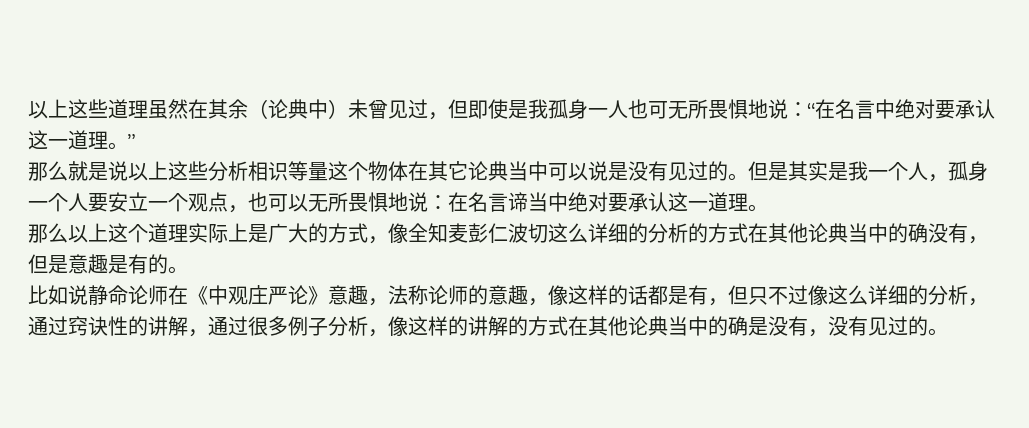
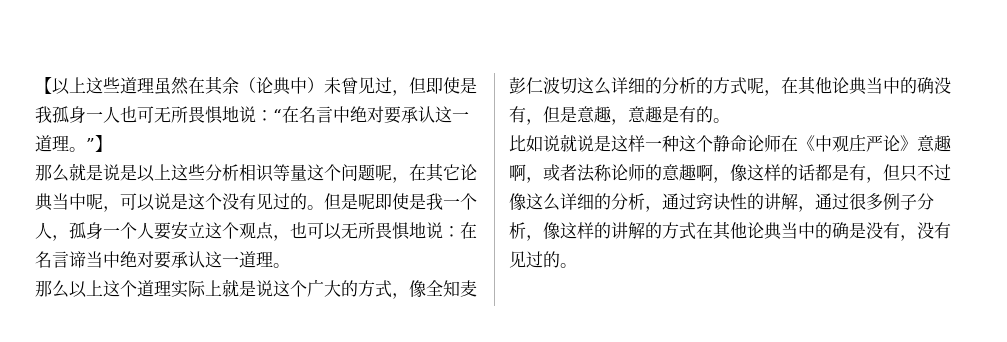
- 以上这些道理虽然在其余（论典中）未曾见过，但即使是我孤身一人也可无所畏惧地说：“在名言中绝对要承认这一道理。”
+ 【以上这些道理虽然在其余（论典中）未曾见过，但即使是我孤身一人也可无所畏惧地说：“在名言中绝对要承认这一道理。”】
- 那么就是说以上这些分析相识等量这个物体在其它论典当中可以说是没有见过的。
+ 那么就是说是以上这些分析相识等量这个问题呢，在其它论典当中呢，可以说是这个没有见过的。
- 但是其实是我一个人，孤身一个人要安立一个观点，也可以无所畏惧地说：在名言谛当中绝对要承认这一道理。
+ 但是呢即使是我一个人，孤身一个人要安立这个观点，也可以无所畏惧地说：在名言谛当中绝对要承认这一道理。
- 那么以上这个道理实际上是广大的方式，像全知麦彭仁波切这么详细的分析的方式在其他论典当中的确没有，但是意趣是有的。
+ 那么以上这个道理实际上就是说这个广大的方式，像全知麦彭仁波切这么详细的分析的方式呢，在其他论典当中的确没有，但是意趣，意趣是有的。
- 比如说静命论师在《中观庄严论》意趣，法称论师的意趣，像这样的话都是有，但只不过像这么详细的分析，通过窍诀性的讲解，通过很多例子分析，像这样的讲解的方式在其他论典当中的确是没有，没有见过的。
+ 比如说就说是这样一种这个静命论师在《中观庄严论》意趣啊，或者法称论师的意趣啊，像这样的话都是有，但只不过像这么详细的分析，通过窍诀性的讲解，通过很多例子分析，像这样的讲解的方式在其他论典当中的确是没有，没有见过的。

